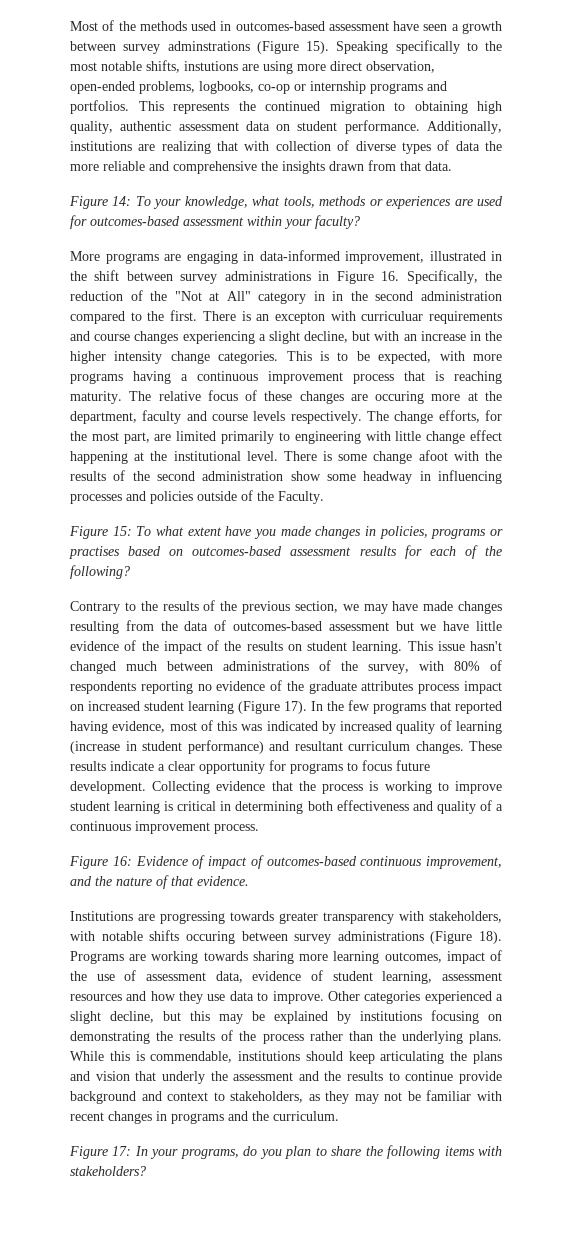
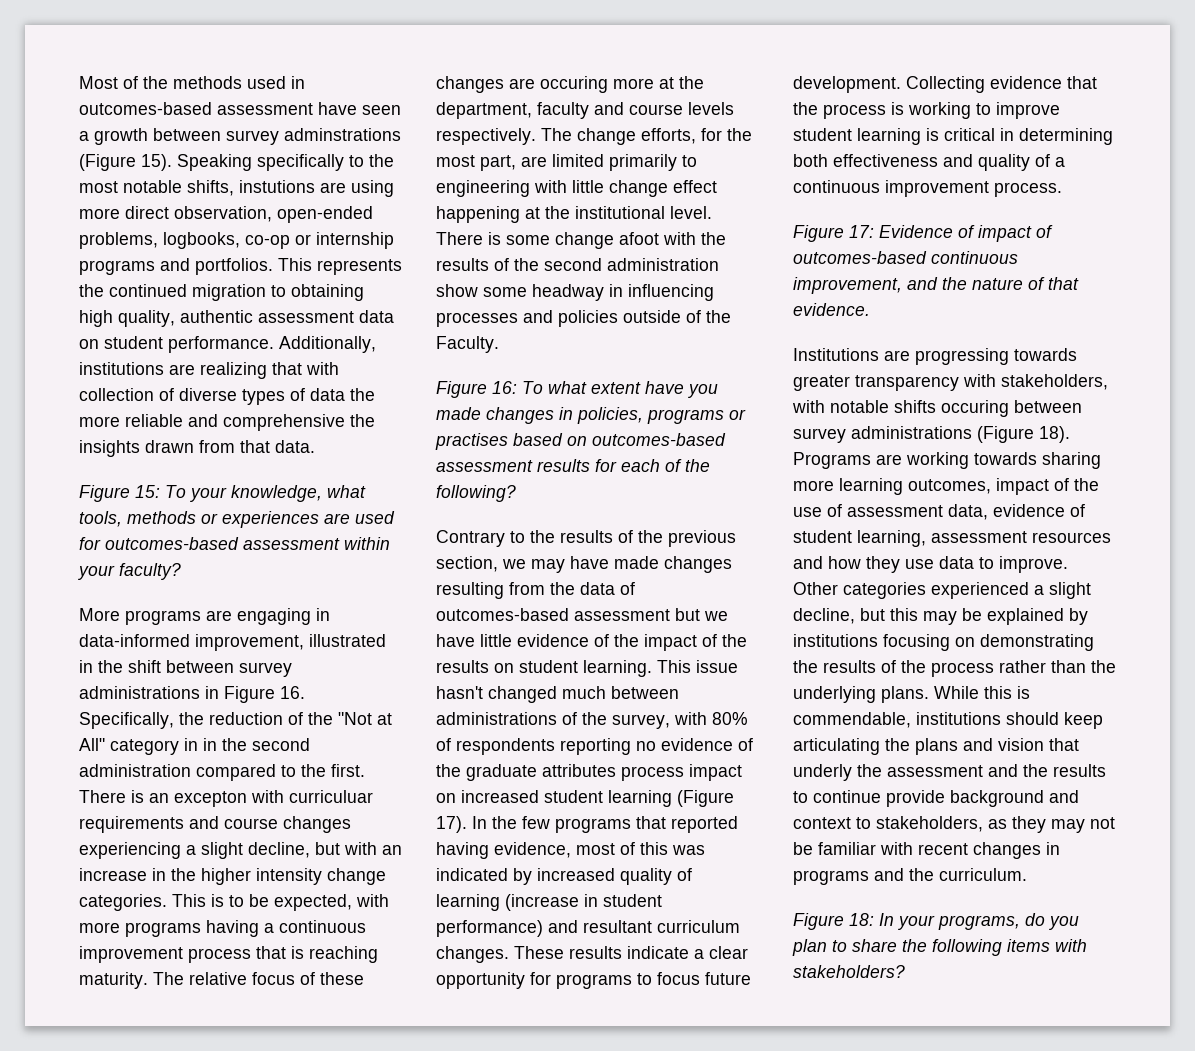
- Figure 14: To your knowledge, what tools, methods or experiences are used for outcomes-based assessment within your faculty?
+ Figure 15: To your knowledge, what tools, methods or experiences are used for outcomes-based assessment within your faculty?
- Figure 15: To what extent have you made changes in policies, programs or practises based on outcomes-based assessment results for each of the following?
+ Figure 16: To what extent have you made changes in policies, programs or practises based on outcomes-based assessment results for each of the following?
- Figure 16: Evidence of impact of outcomes-based continuous improvement, and the nature of that evidence.
+ Figure 17: Evidence of impact of outcomes-based continuous improvement, and the nature of that evidence.
- Figure 17: In your programs, do you plan to share the following items with stakeholders?
+ Figure 18: In your programs, do you plan to share the following items with stakeholders?

